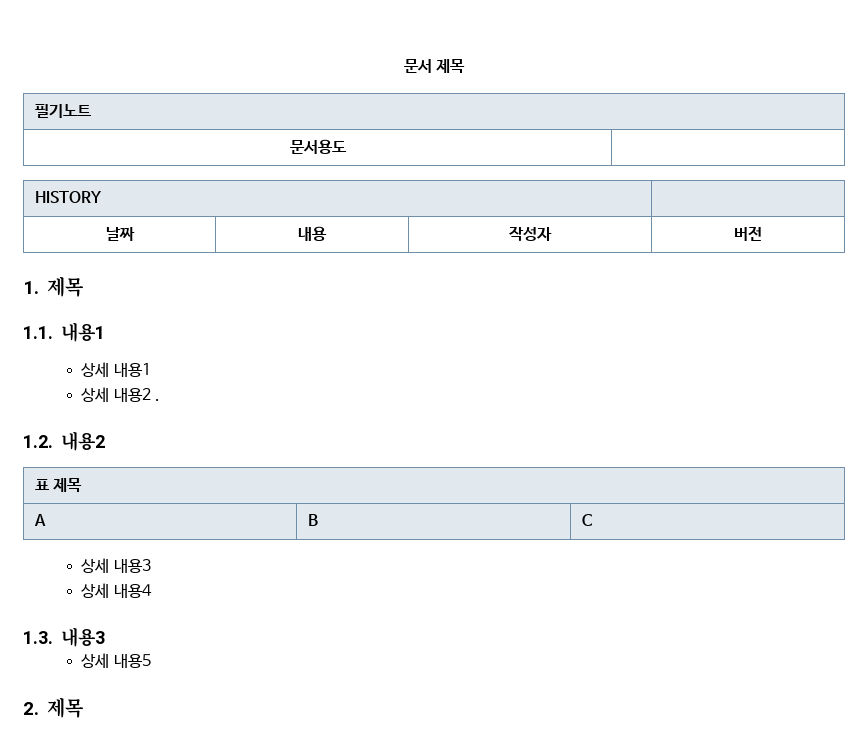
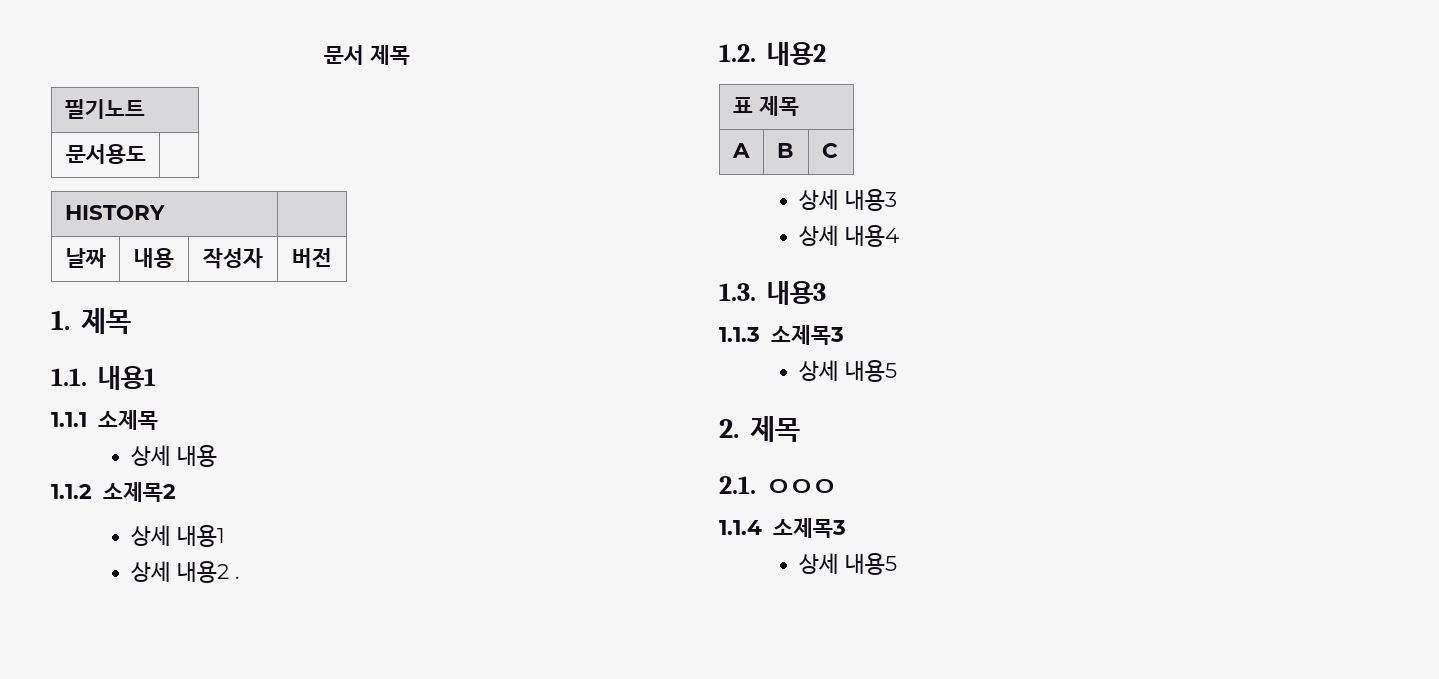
+ 1.1.1 소제목
+ 상세 내용
+ 1.1.2 소제목2
+ 1.1.3 소제목3
+ 2.1. ㅇㅇㅇ
+ 1.1.4 소제목3
+ 상세 내용5

